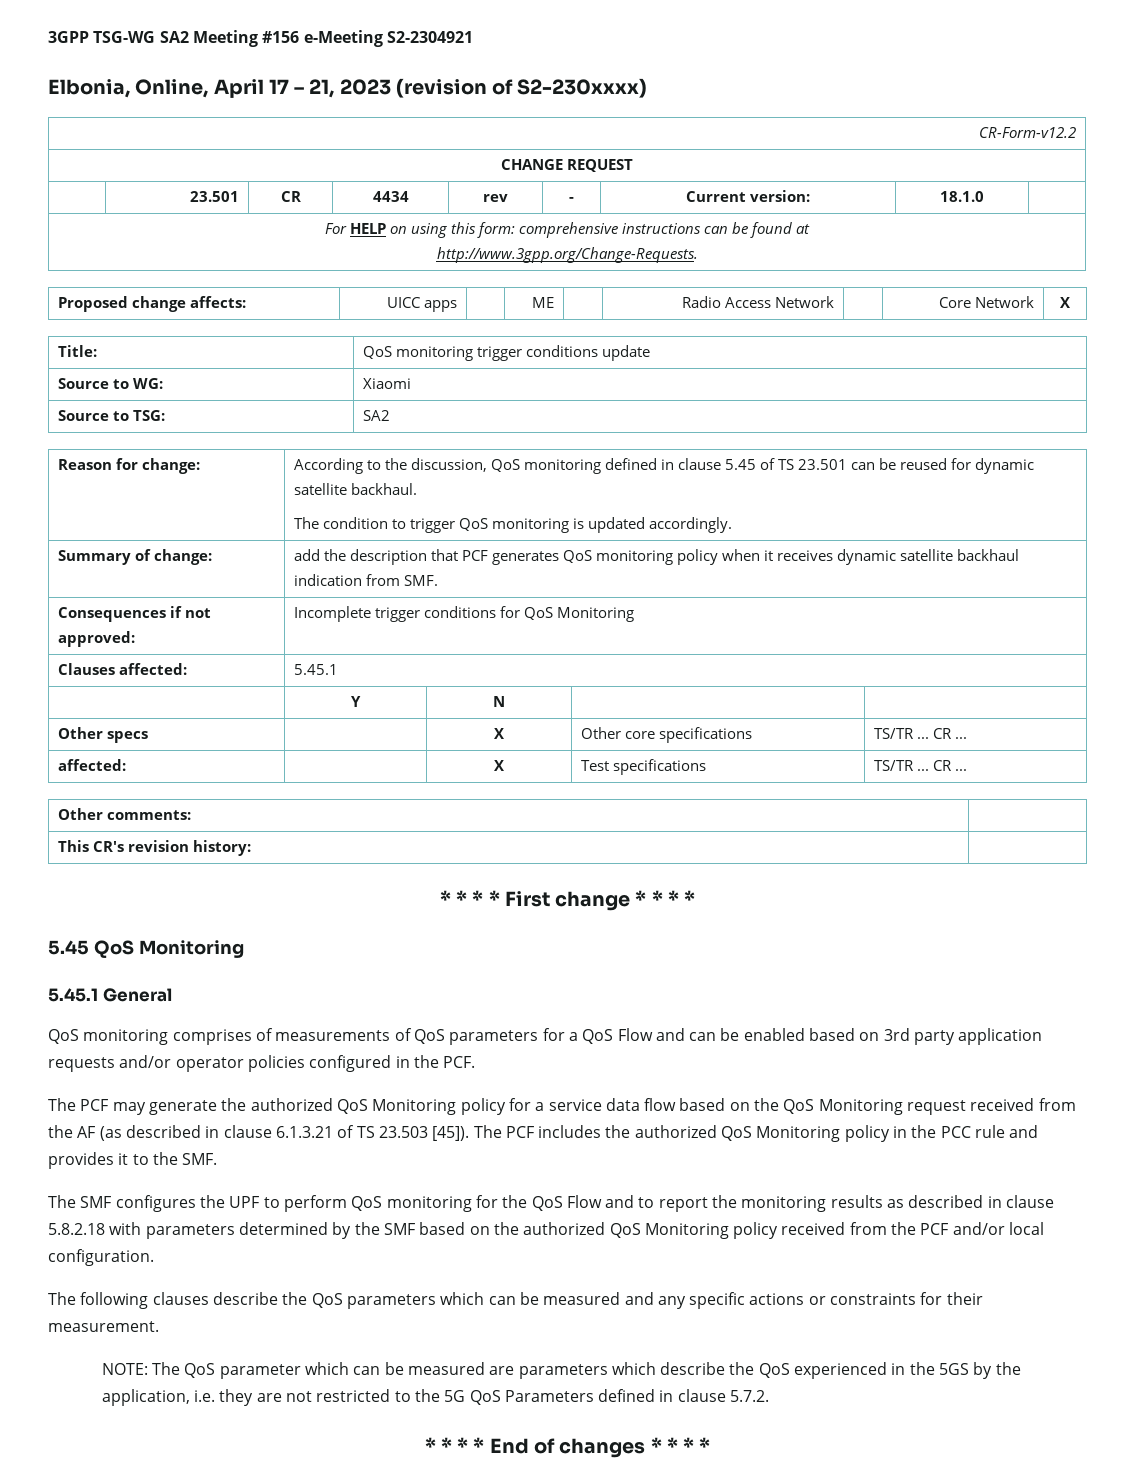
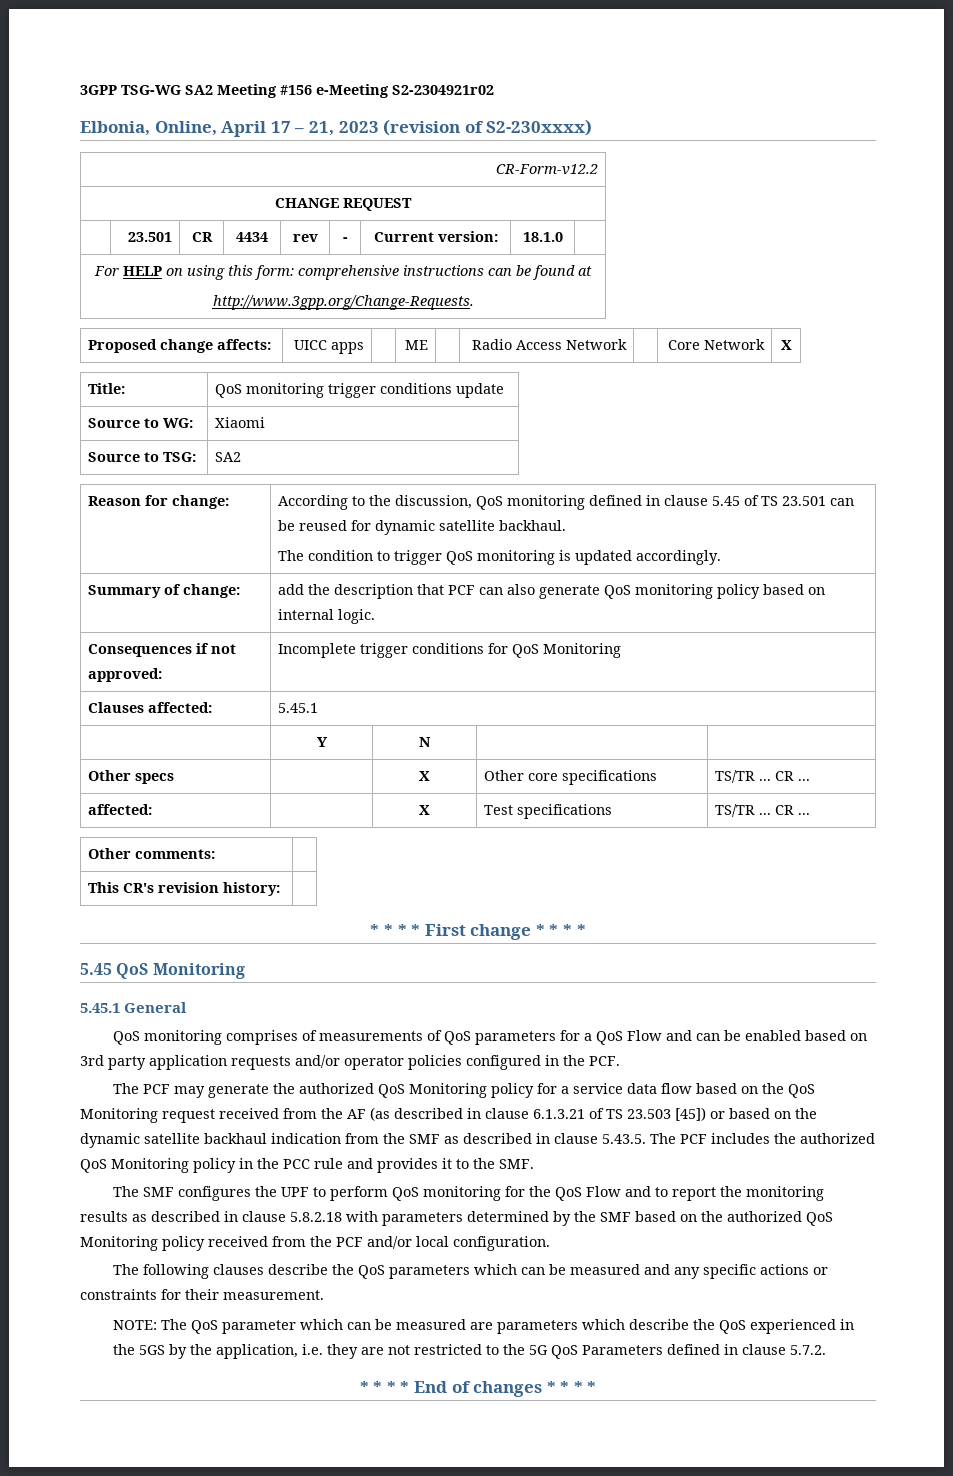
- 3GPP TSG-WG SA2 Meeting #156 e-Meeting S2-2304921
+ 3GPP TSG-WG SA2 Meeting #156 e-Meeting S2-2304921r02
- Summary of change: | add the description that PCF generates QoS monitoring policy when it receives dynamic satellite backhaul indication from SMF.
+ Summary of change: | add the description that PCF can also generate QoS monitoring policy based on internal logic.
- The PCF may generate the authorized QoS Monitoring policy for a service data flow based on the QoS Monitoring request received from the AF (as described in clause 6.1.3.21 of TS 23.503 [45]). The PCF includes the authorized QoS Monitoring policy in the PCC rule and provides it to the SMF.
+ The PCF may generate the authorized QoS Monitoring policy for a service data flow based on the QoS Monitoring request received from the AF (as described in clause 6.1.3.21 of TS 23.503 [45]) or based on the dynamic satellite backhaul indication from the SMF as described in clause 5.43.5. The PCF includes the authorized QoS Monitoring policy in the PCC rule and provides it to the SMF.

